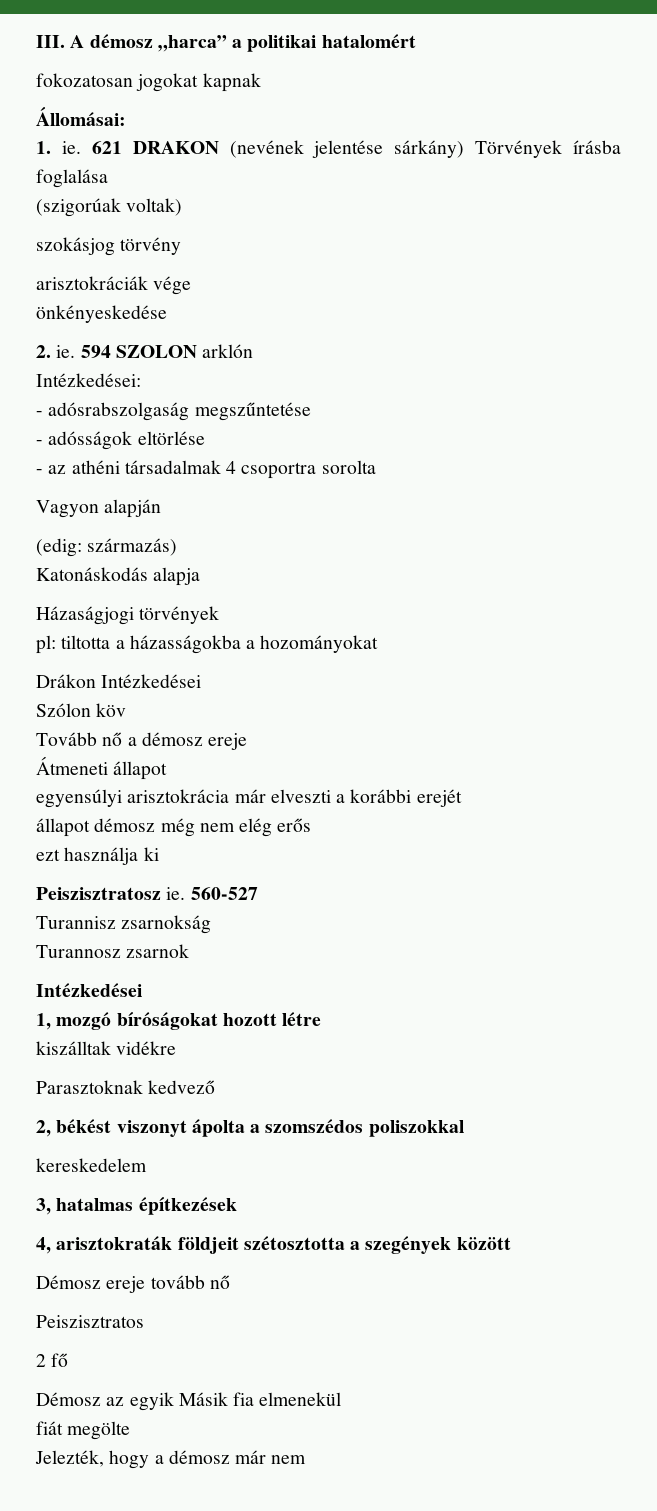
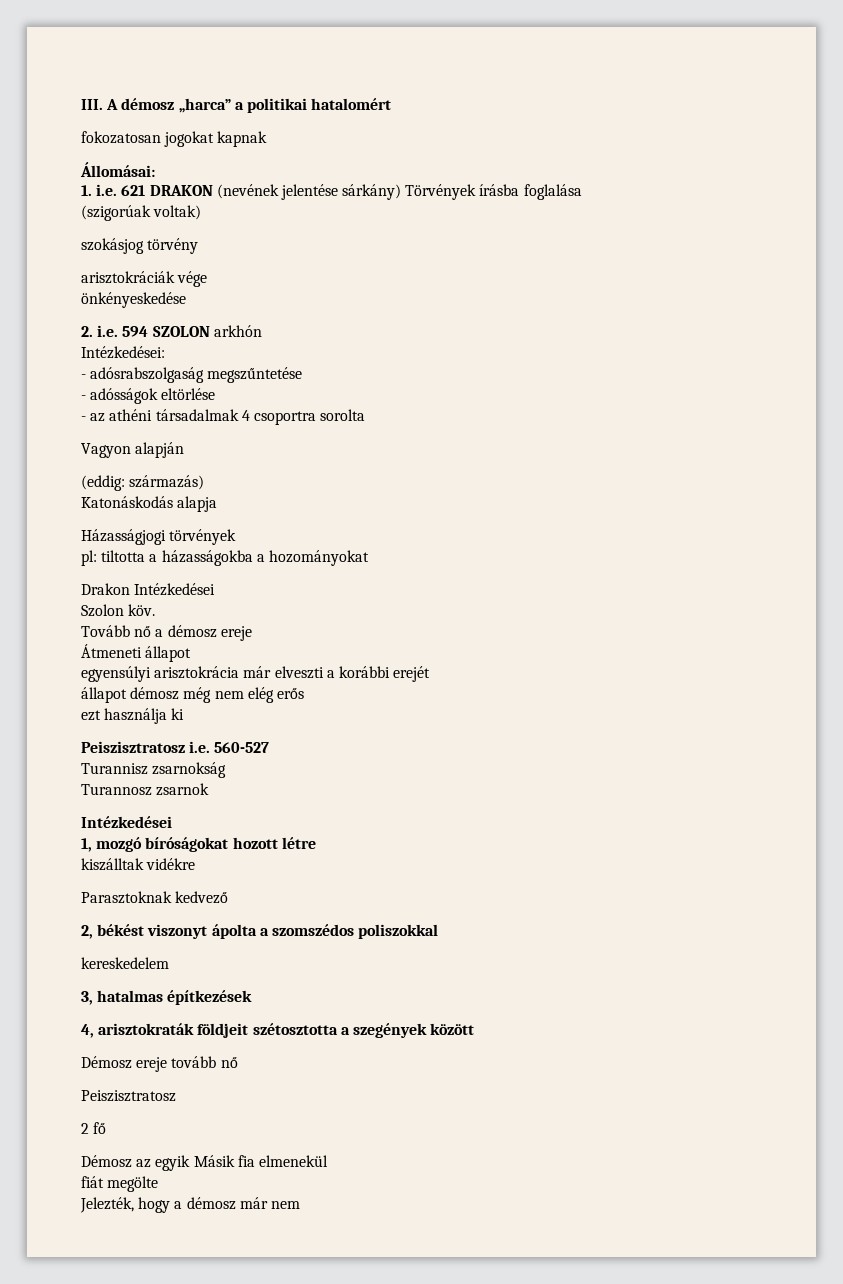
- 1. ie. 621 DRAKON (nevének jelentése sárkány) Törvények írásba foglalása
+ 1. i.e. 621 DRAKON (nevének jelentése sárkány) Törvények írásba foglalása
- 2. ie. 594 SZOLON arklón
+ 2. i.e. 594 SZOLON arkhón
- (edig: származás)
+ (eddig: származás)
- Házaságjogi törvények
+ Házasságjogi törvények
- Drákon Intézkedései
- Szólon köv
+ Drakon Intézkedései
+ Szolon köv.
- Peiszisztratosz ie. 560-527
+ Peiszisztratosz i.e. 560-527
  Démosz ereje tovább nő
- Peiszisztratos
+ Peiszisztratosz

